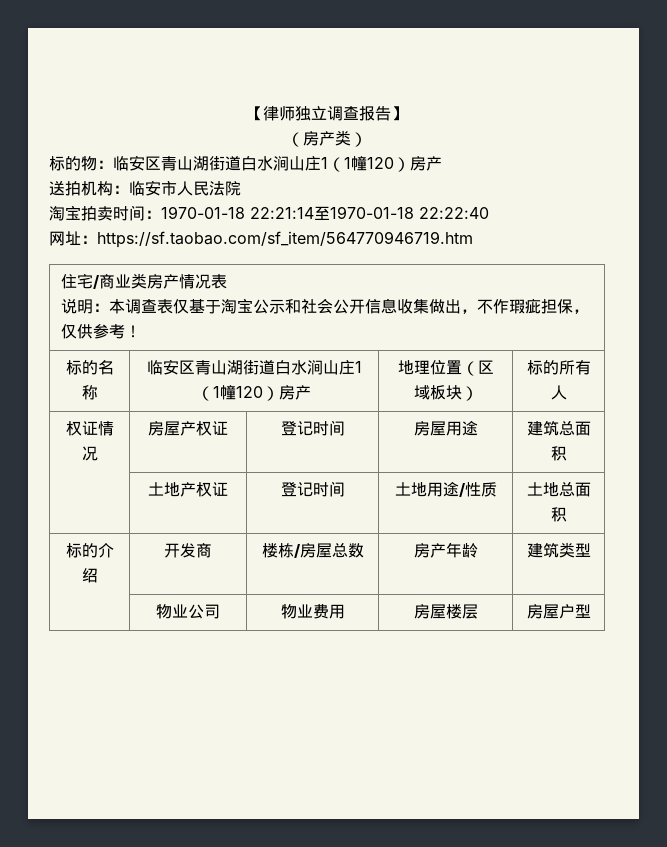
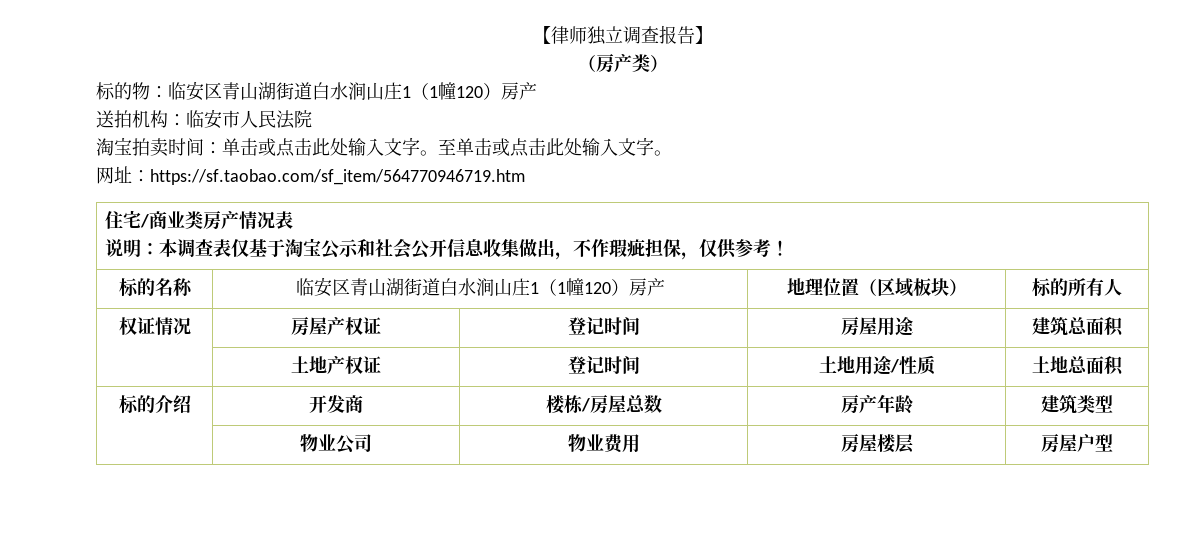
- 淘宝拍卖时间：1970-01-18 22:21:14至1970-01-18 22:22:40
+ 淘宝拍卖时间：单击或点击此处输入文字。至单击或点击此处输入文字。

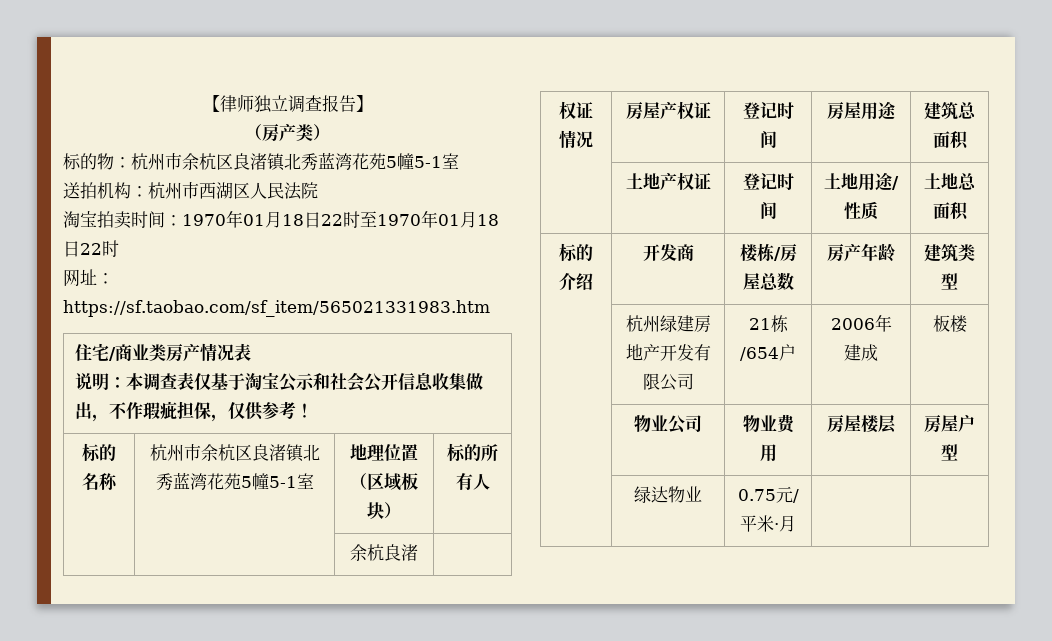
- 标的物：临安区青山湖街道白水涧山庄1（1幢120）房产
+ 标的物：杭州市余杭区良渚镇北秀蓝湾花苑5幢5-1室
- 送拍机构：临安市人民法院
+ 送拍机构：杭州市西湖区人民法院
- 淘宝拍卖时间：单击或点击此处输入文字。至单击或点击此处输入文字。
+ 淘宝拍卖时间：1970年01月18日22时至1970年01月18日22时
- 网址：https://sf.taobao.com/sf_item/564770946719.htm
+ 网址：https://sf.taobao.com/sf_item/565021331983.htm
- 标的名称 | 临安区青山湖街道白水涧山庄1（1幢120）房产 | 地理位置（区域板块） | 标的所有人
+ 标的名称 | 杭州市余杭区良渚镇北秀蓝湾花苑5幢5-1室 | 地理位置（区域板块） | 标的所有人
+ | | 余杭良渚 |
+ | 杭州绿建房地产开发有限公司 | 21栋/654户 | 2006年建成 | 板楼
+ | 绿达物业 | 0.75元/平米·月 | |

